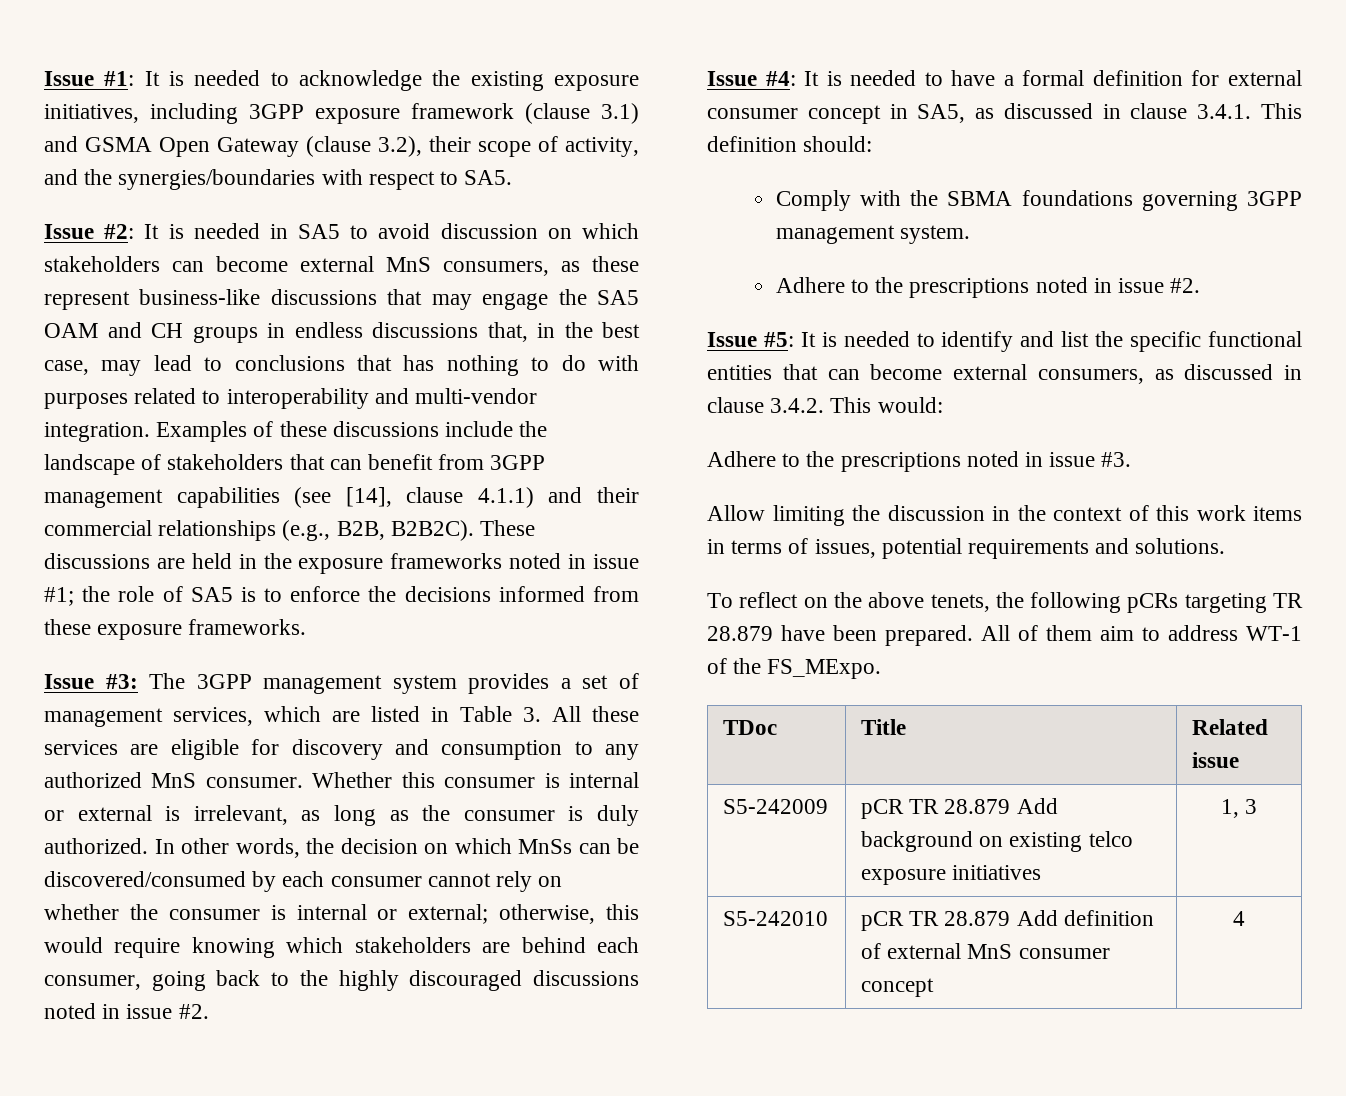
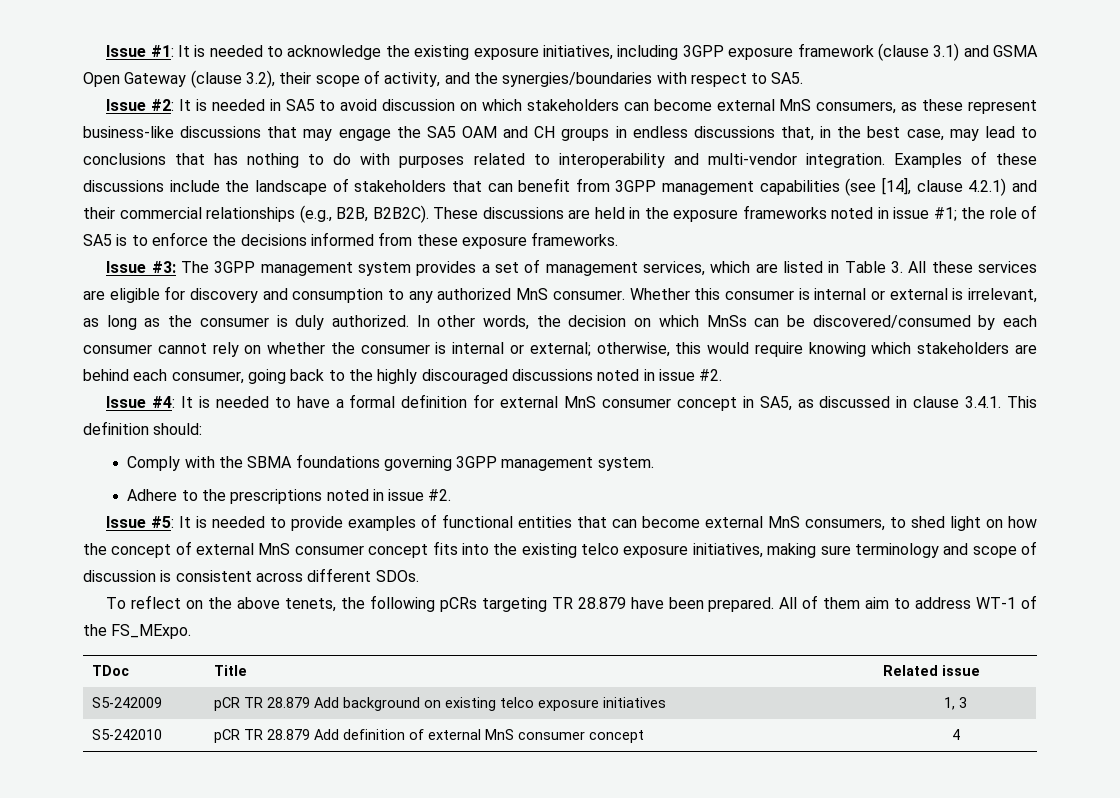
- Examples of these discussions include the landscape of stakeholders that can benefit from 3GPP management capabilities (see [14], clause 4.1.1) and their commercial relationships (e.g., B2B, B2B2C).
+ Examples of these discussions include the landscape of stakeholders that can benefit from 3GPP management capabilities (see [14], clause 4.2.1) and their commercial relationships (e.g., B2B, B2B2C).
- Issue #4: It is needed to have a formal definition for external consumer concept in SA5, as discussed in clause 3.4.1. This definition should:
+ Issue #4: It is needed to have a formal definition for external MnS consumer concept in SA5, as discussed in clause 3.4.1. This definition should:
- Issue #5: It is needed to identify and list the specific functional entities that can become external consumers, as discussed in clause 3.4.2. This would:
- Adhere to the prescriptions noted in issue #3.
- Allow limiting the discussion in the context of this work items in terms of issues, potential requirements and solutions.
+ Issue #5: It is needed to provide examples of functional entities that can become external MnS consumers, to shed light on how the concept of external MnS consumer concept fits into the existing telco exposure initiatives, making sure terminology and scope of discussion is consistent across different SDOs.

